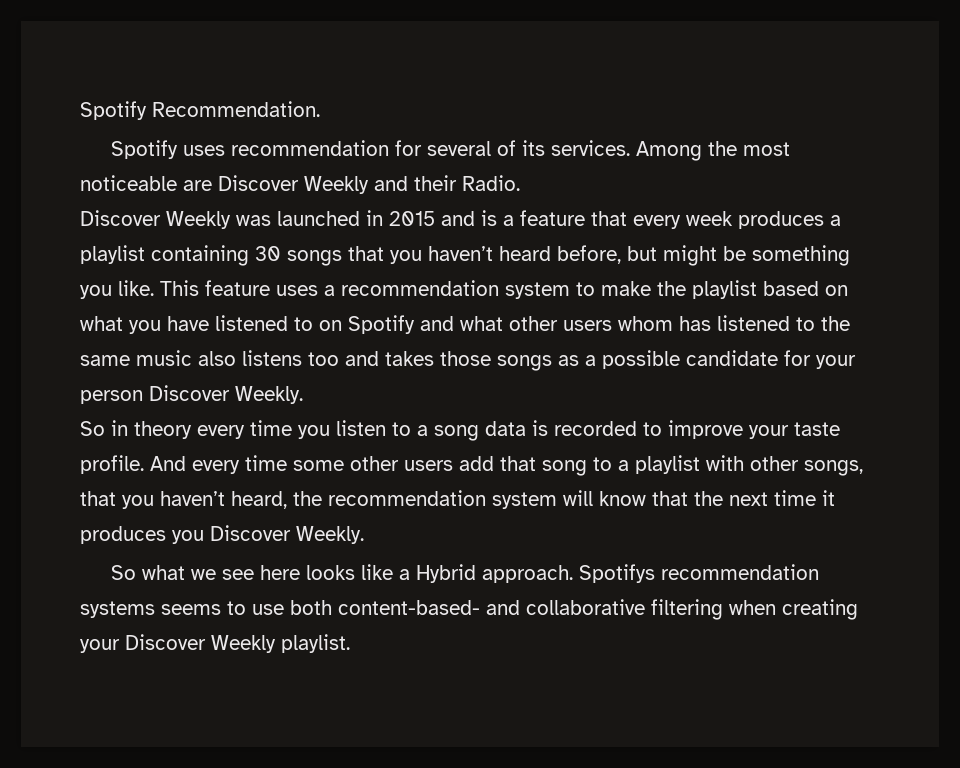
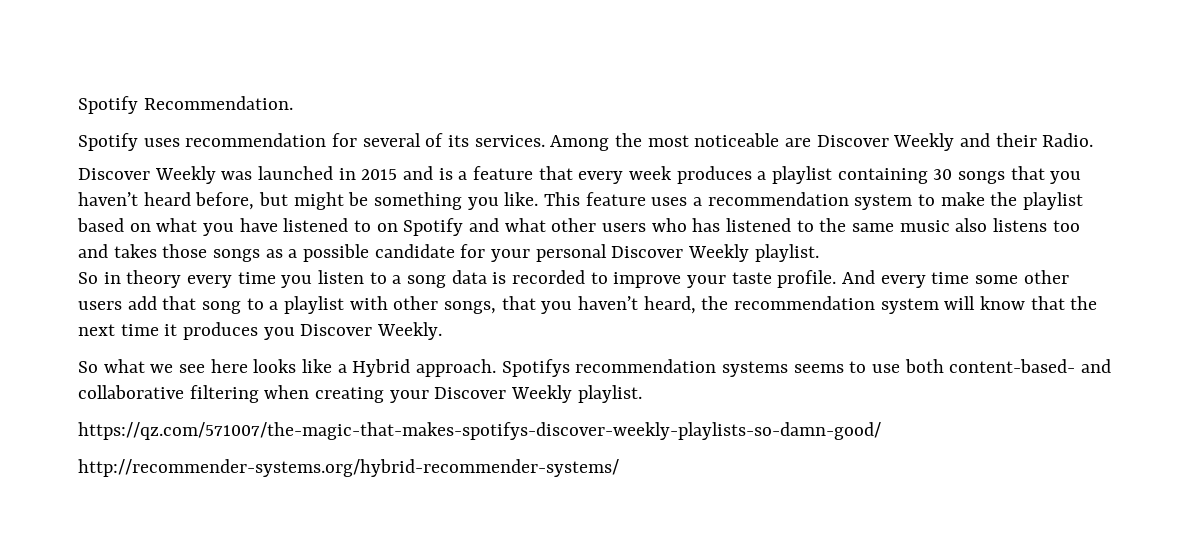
- This feature uses a recommendation system to make the playlist based on what you have listened to on Spotify and what other users whom has listened to the same music also listens too and takes those songs as a possible candidate for your person Discover Weekly.
+ This feature uses a recommendation system to make the playlist based on what you have listened to on Spotify and what other users who has listened to the same music also listens too and takes those songs as a possible candidate for your personal Discover Weekly playlist.
+ https://qz.com/571007/the-magic-that-makes-spotifys-discover-weekly-playlists-so-damn-good/
+ http://recommender-systems.org/hybrid-recommender-systems/

